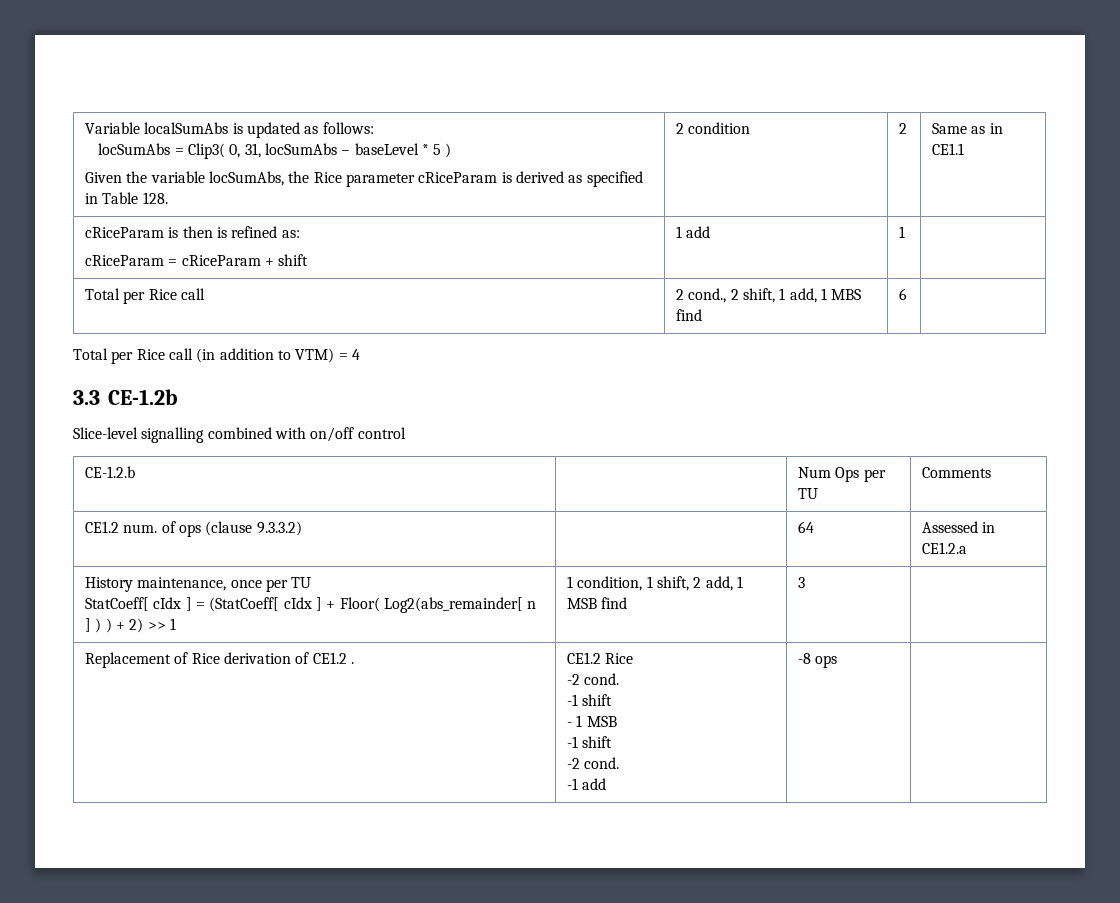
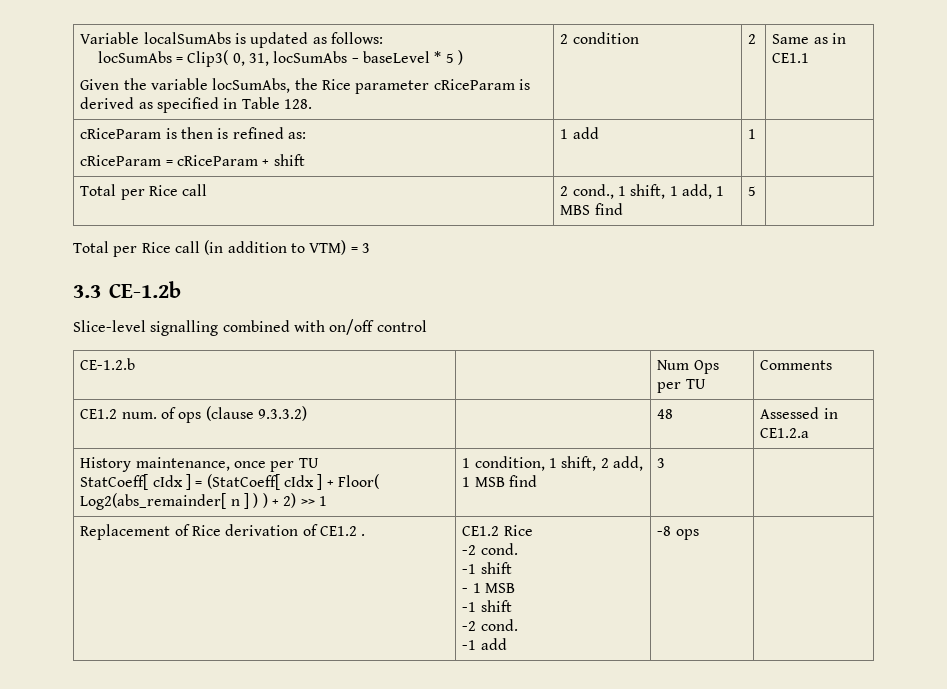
- Total per Rice call | 2 cond., 2 shift, 1 add, 1 MBS find | 6 |
+ Total per Rice call | 2 cond., 1 shift, 1 add, 1 MBS find | 5 |
- Total per Rice call (in addition to VTM) = 4
+ Total per Rice call (in addition to VTM) = 3
- CE1.2 num. of ops (clause 9.3.3.2) | | 64 | Assessed in CE1.2.a
+ CE1.2 num. of ops (clause 9.3.3.2) | | 48 | Assessed in CE1.2.a

